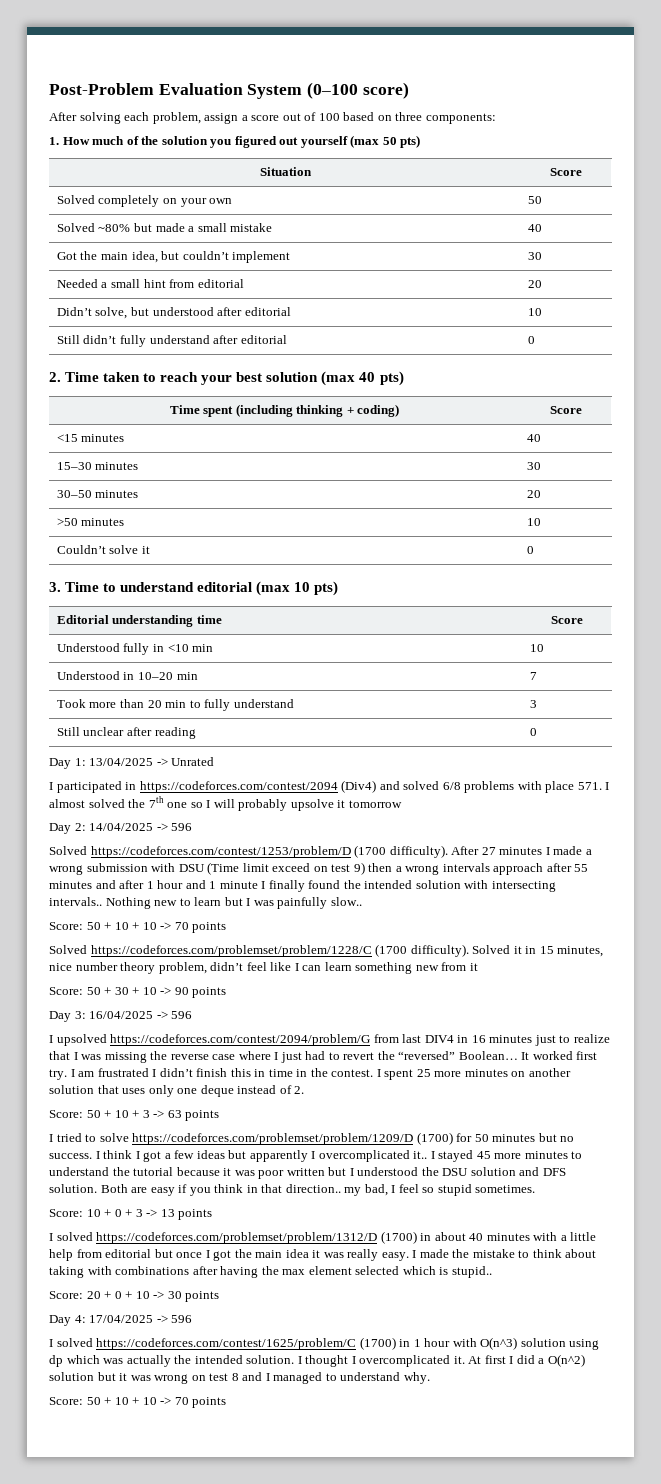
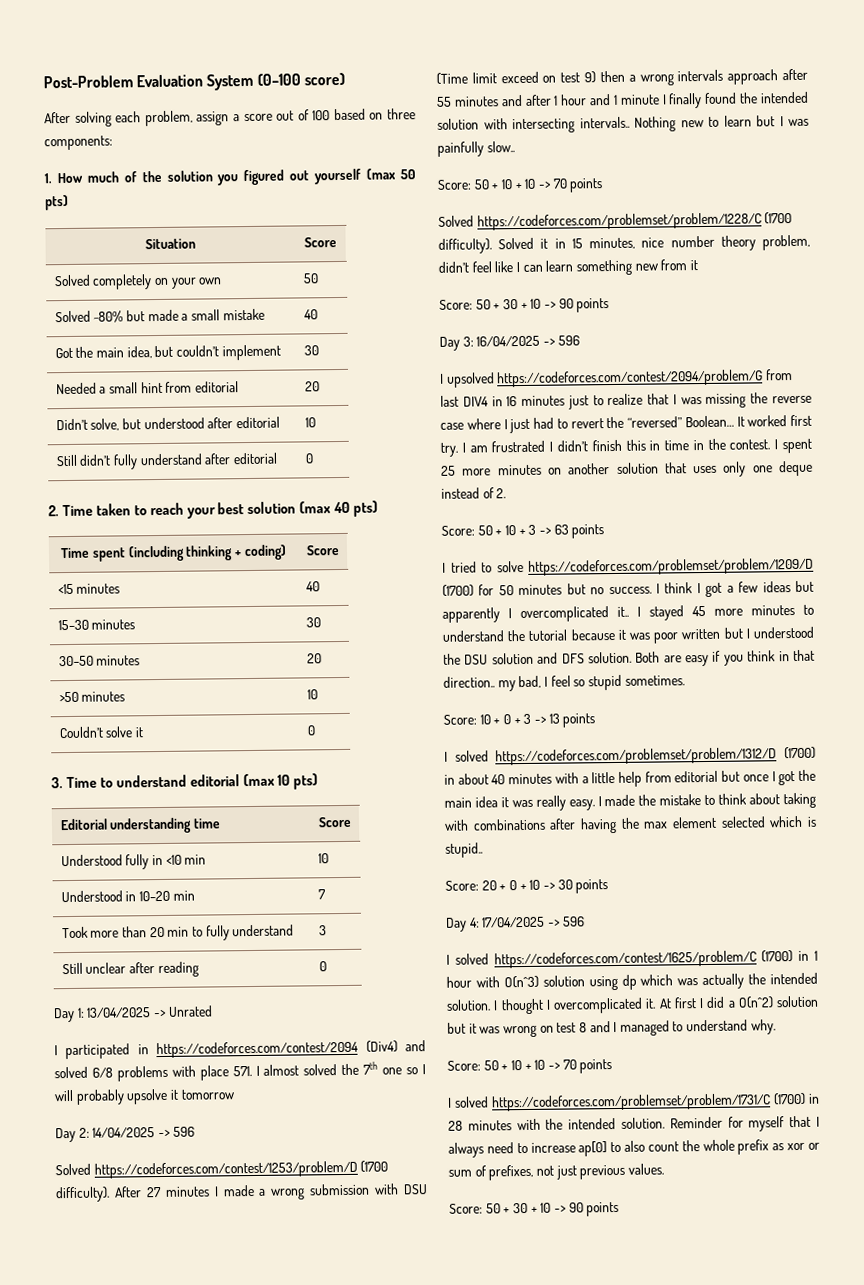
+ I solved https://codeforces.com/problemset/problem/1731/C (1700) in 28 minutes with the intended solution. Reminder for myself that I always need to increase ap[0] to also count the whole prefix as xor or sum of prefixes, not just previous values.
+ Score: 50 + 30 + 10 -> 90 points

